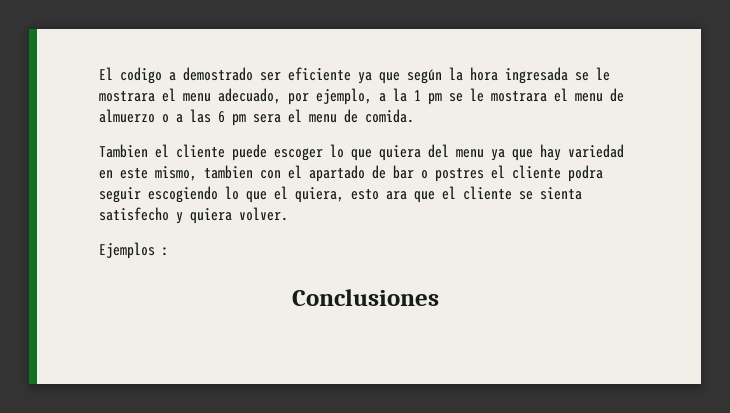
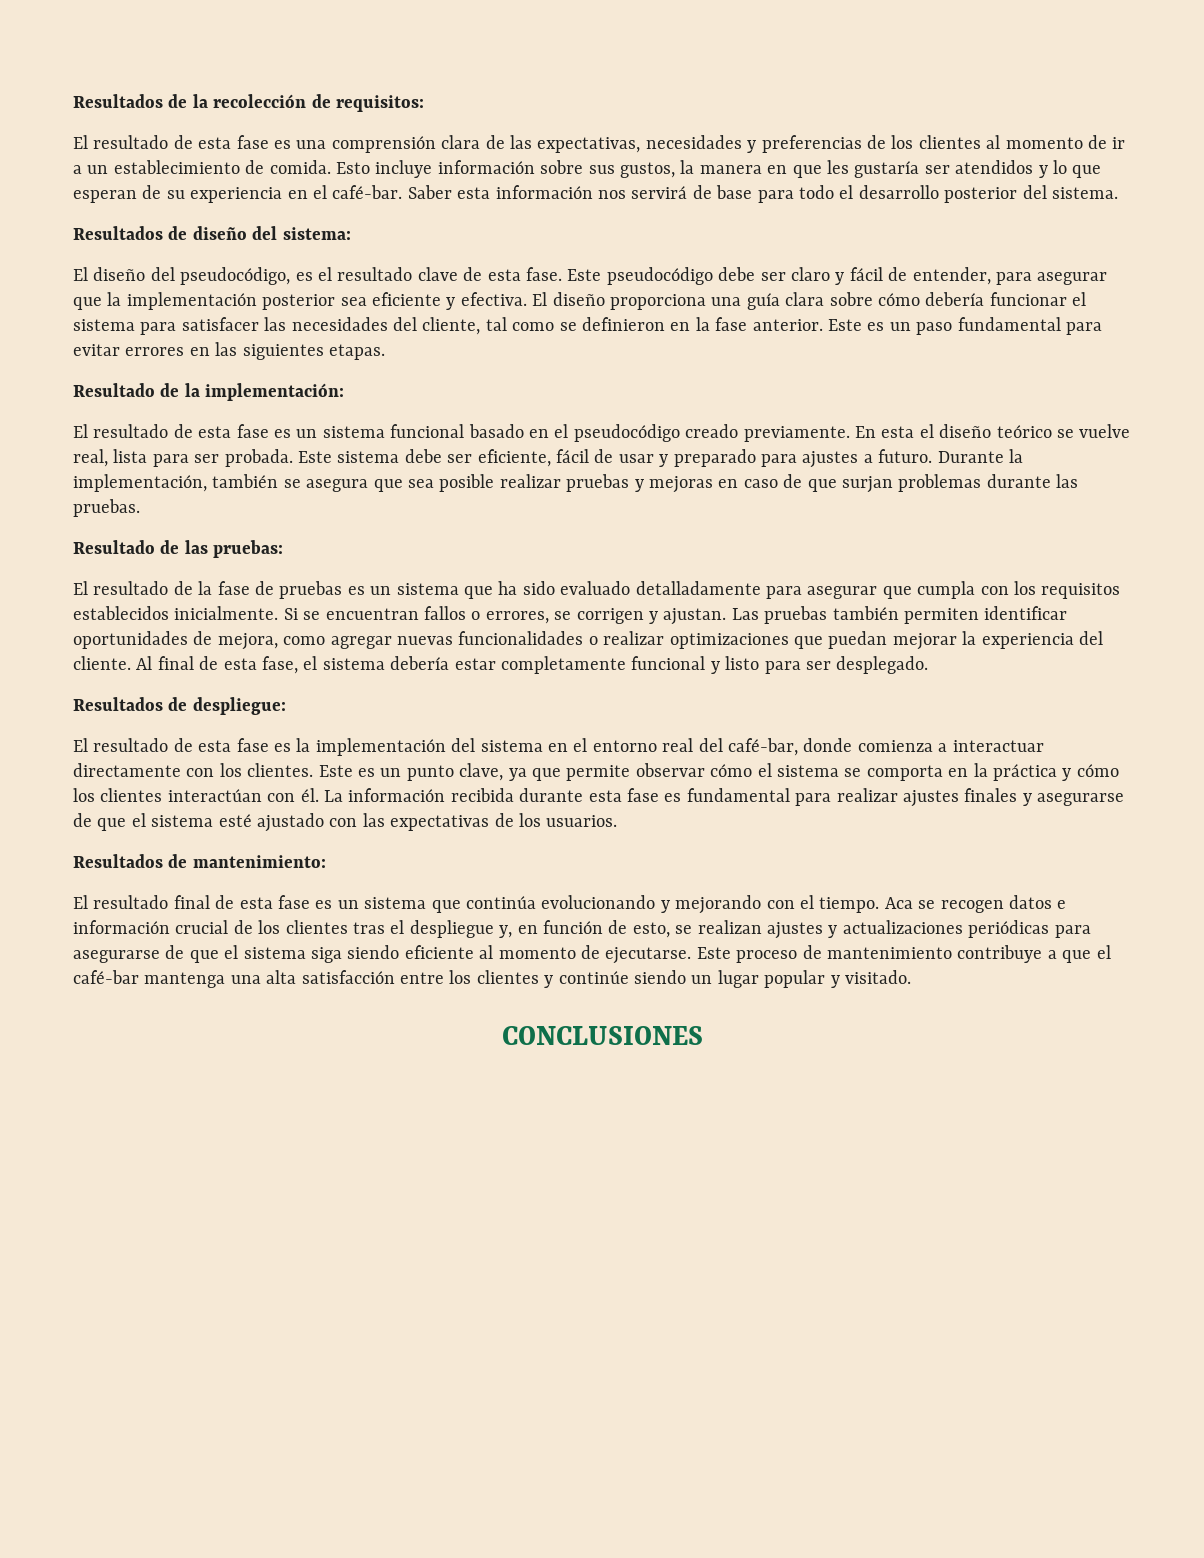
- El codigo a demostrado ser eficiente ya que según la hora ingresada se le mostrara el menu adecuado, por ejemplo, a la 1 pm se le mostrara el menu de almuerzo o a las 6 pm sera el menu de comida.
- Tambien el cliente puede escoger lo que quiera del menu ya que hay variedad en este mismo, tambien con el apartado de bar o postres el cliente podra seguir escogiendo lo que el quiera, esto ara que el cliente se sienta satisfecho y quiera volver.
- Ejemplos :
- Conclusiones
+ Resultados de la recolección de requisitos:
+ El resultado de esta fase es una comprensión clara de las expectativas, necesidades y preferencias de los clientes al momento de ir a un establecimiento de comida. Esto incluye información sobre sus gustos, la manera en que les gustaría ser atendidos y lo que esperan de su experiencia en el café-bar. Saber esta información nos servirá de base para todo el desarrollo posterior del sistema.
+ Resultados de diseño del sistema:
+ El diseño del pseudocódigo, es el resultado clave de esta fase. Este pseudocódigo debe ser claro y fácil de entender, para asegurar que la implementación posterior sea eficiente y efectiva. El diseño proporciona una guía clara sobre cómo debería funcionar el sistema para satisfacer las necesidades del cliente, tal como se definieron en la fase anterior. Este es un paso fundamental para evitar errores en las siguientes etapas.
+ Resultado de la implementación:
+ El resultado de esta fase es un sistema funcional basado en el pseudocódigo creado previamente. En esta el diseño teórico se vuelve real, lista para ser probada. Este sistema debe ser eficiente, fácil de usar y preparado para ajustes a futuro. Durante la implementación, también se asegura que sea posible realizar pruebas y mejoras en caso de que surjan problemas durante las pruebas.
+ Resultado de las pruebas:
+ El resultado de la fase de pruebas es un sistema que ha sido evaluado detalladamente para asegurar que cumpla con los requisitos establecidos inicialmente. Si se encuentran fallos o errores, se corrigen y ajustan. Las pruebas también permiten identificar oportunidades de mejora, como agregar nuevas funcionalidades o realizar optimizaciones que puedan mejorar la experiencia del cliente. Al final de esta fase, el sistema debería estar completamente funcional y listo para ser desplegado.
+ Resultados de despliegue:
+ El resultado de esta fase es la implementación del sistema en el entorno real del café-bar, donde comienza a interactuar directamente con los clientes. Este es un punto clave, ya que permite observar cómo el sistema se comporta en la práctica y cómo los clientes interactúan con él. La información recibida durante esta fase es fundamental para realizar ajustes finales y asegurarse de que el sistema esté ajustado con las expectativas de los usuarios.
+ Resultados de mantenimiento:
+ El resultado final de esta fase es un sistema que continúa evolucionando y mejorando con el tiempo. Aca se recogen datos e información crucial de los clientes tras el despliegue y, en función de esto, se realizan ajustes y actualizaciones periódicas para asegurarse de que el sistema siga siendo eficiente al momento de ejecutarse. Este proceso de mantenimiento contribuye a que el café-bar mantenga una alta satisfacción entre los clientes y continúe siendo un lugar popular y visitado.
+ CONCLUSIONES

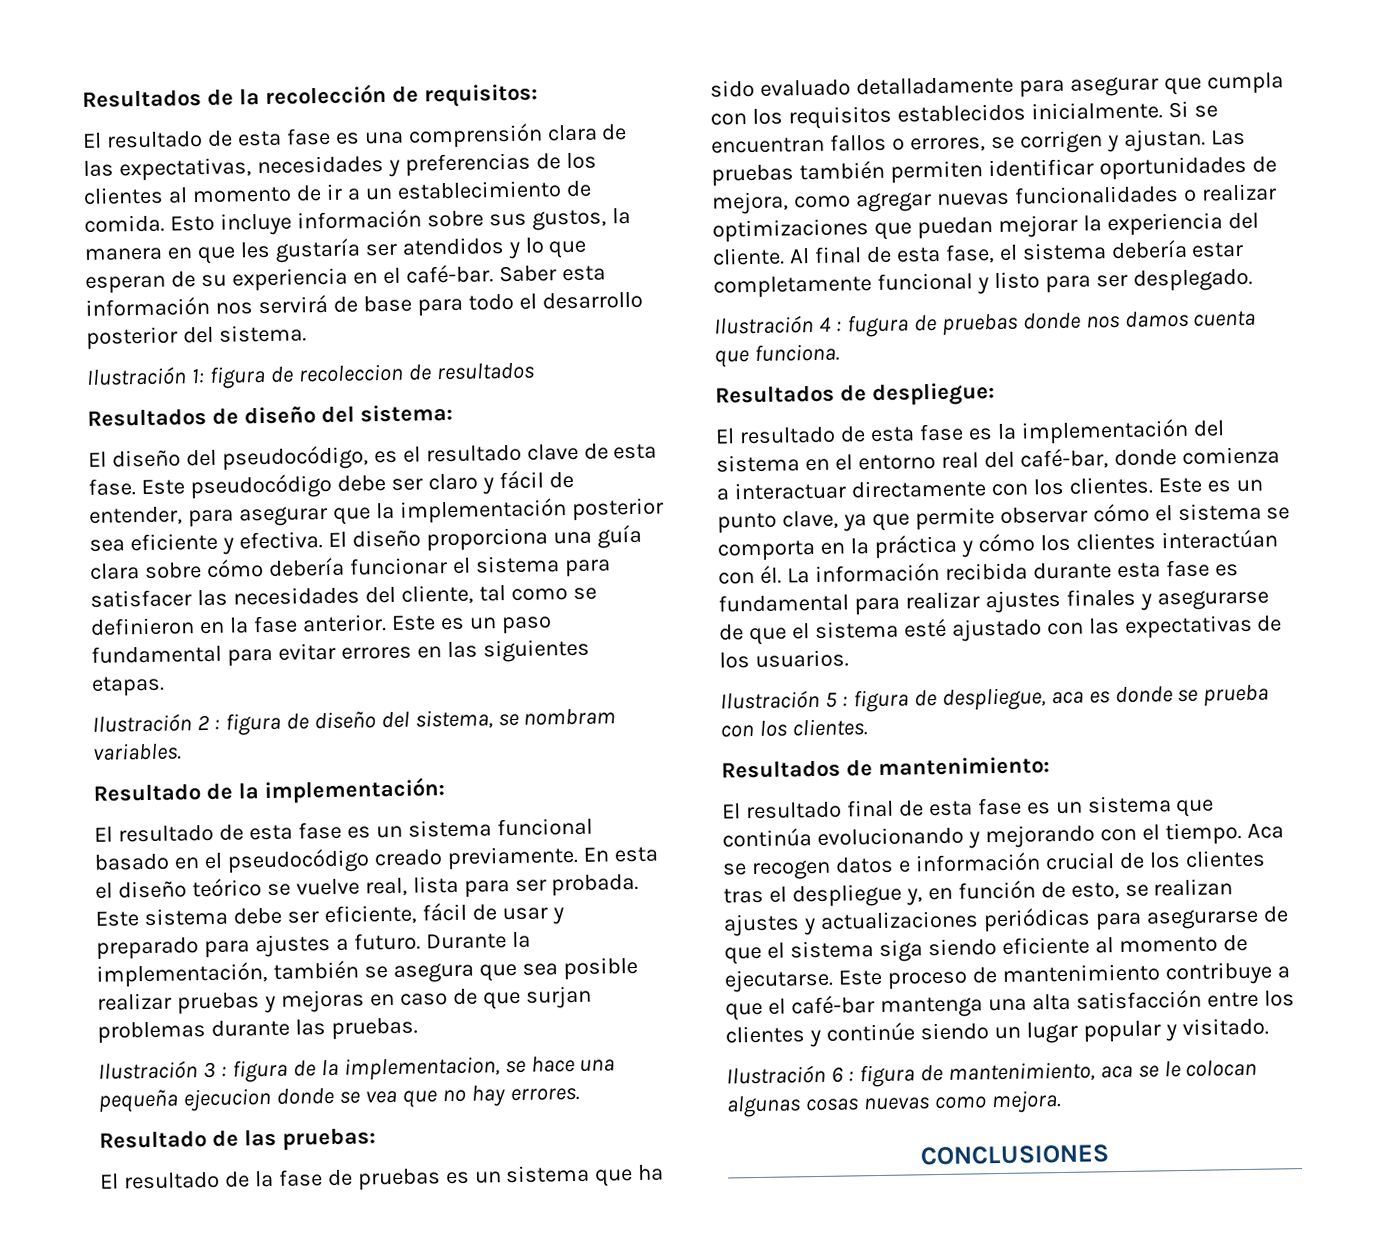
+ Ilustración 1: figura de recoleccion de resultados
+ Ilustración 2 : figura de diseño del sistema, se nombram variables.
+ Ilustración 3 : figura de la implementacion, se hace una pequeña ejecucion donde se vea que no hay errores.
+ Ilustración 4 : fugura de pruebas donde nos damos cuenta que funciona.
+ Ilustración 5 : figura de despliegue, aca es donde se prueba con los clientes.
+ Ilustración 6 : figura de mantenimiento, aca se le colocan algunas cosas nuevas como mejora.

